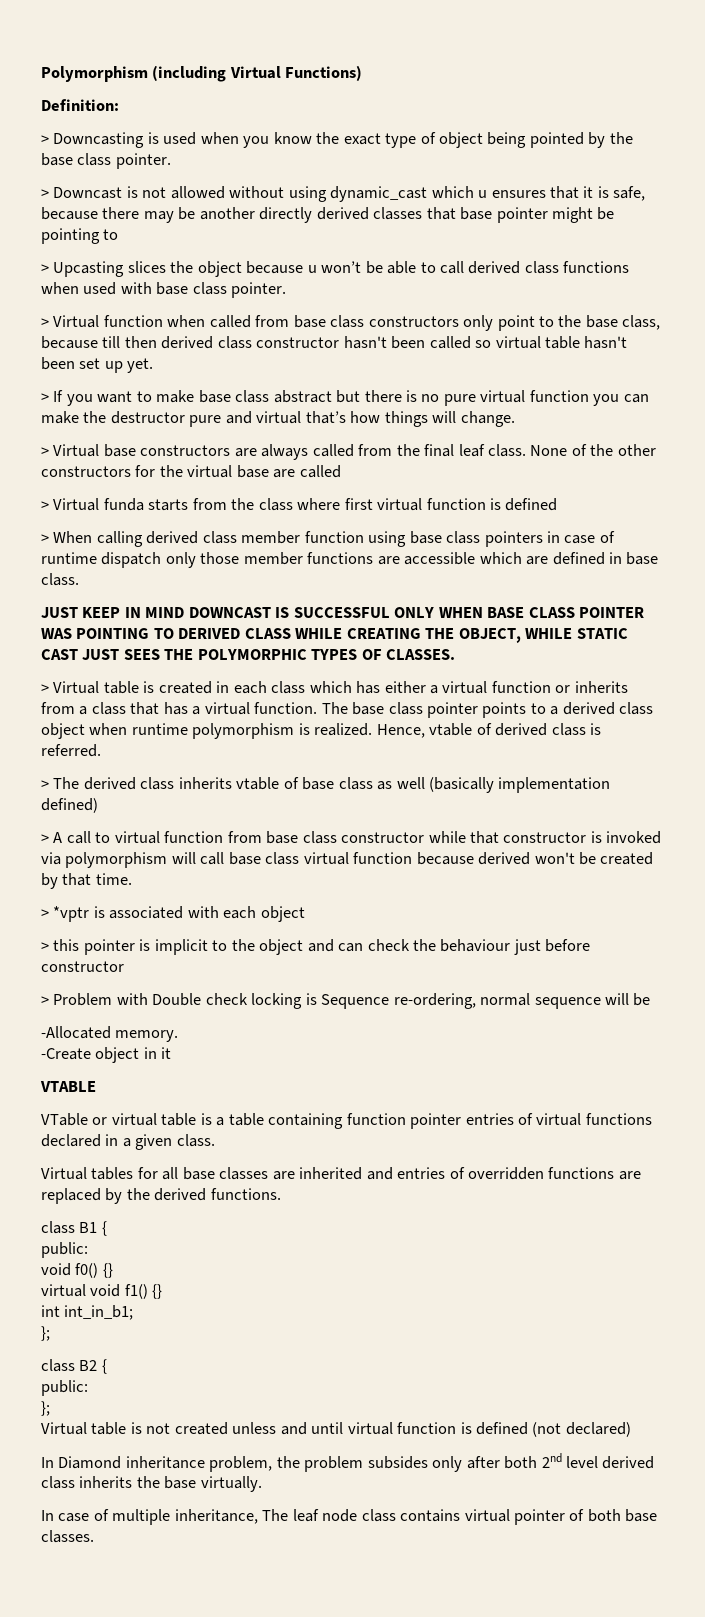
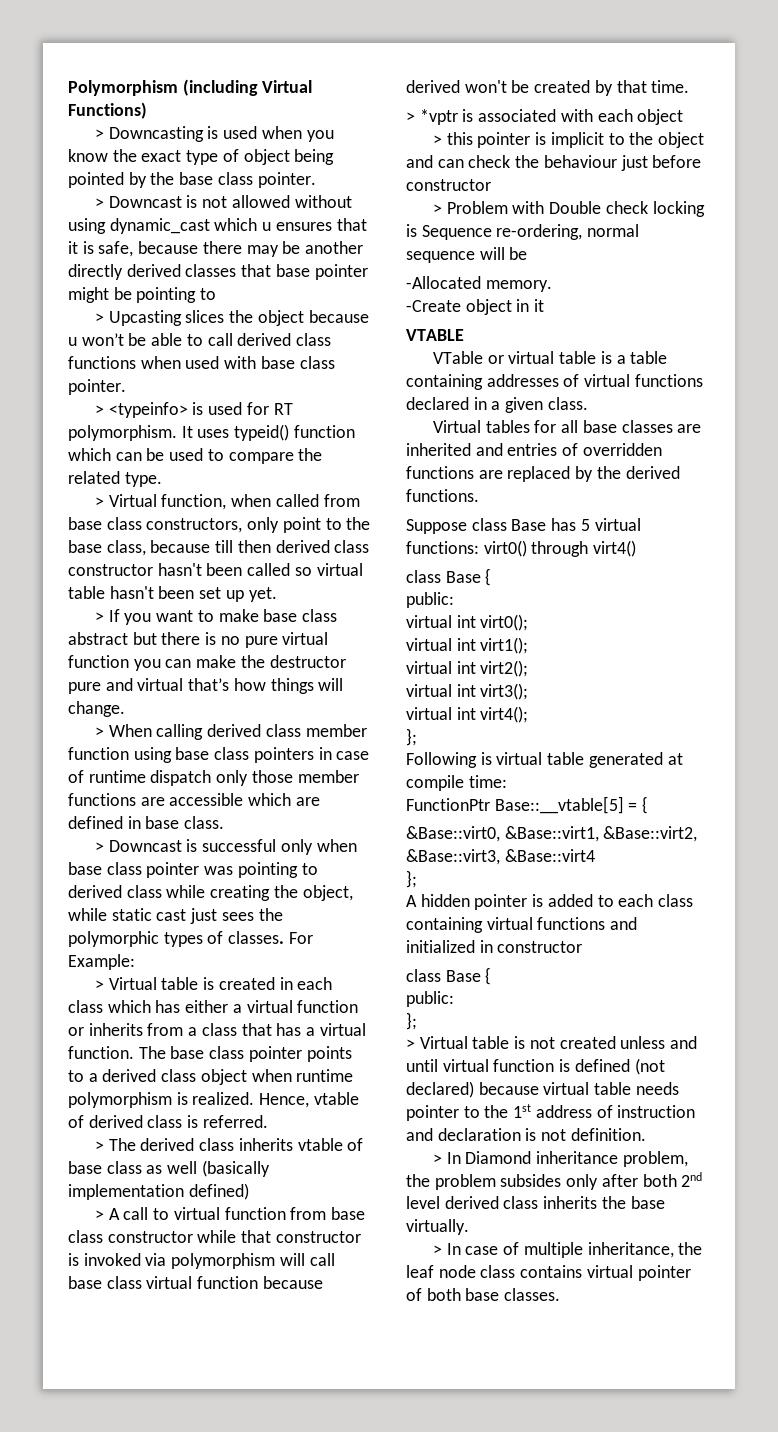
- Definition:
- > Virtual function when called from base class constructors only point to the base class, because till then derived class constructor hasn't been called so virtual table hasn't been set up yet.
+ > <typeinfo> is used for RT polymorphism. It uses typeid() function which can be used to compare the related type.
+ > Virtual function, when called from base class constructors, only point to the base class, because till then derived class constructor hasn't been called so virtual table hasn't been set up yet.
- > Virtual base constructors are always called from the final leaf class. None of the other constructors for the virtual base are called
- > Virtual funda starts from the class where first virtual function is defined
- JUST KEEP IN MIND DOWNCAST IS SUCCESSFUL ONLY WHEN BASE CLASS POINTER WAS POINTING TO DERIVED CLASS WHILE CREATING THE OBJECT, WHILE STATIC CAST JUST SEES THE POLYMORPHIC TYPES OF CLASSES.
+ > Downcast is successful only when base class pointer was pointing to derived class while creating the object, while static cast just sees the polymorphic types of classes. For Example:
- VTable or virtual table is a table containing function pointer entries of virtual functions declared in a given class.
+ VTable or virtual table is a table containing addresses of virtual functions declared in a given class.
- class B1 {
+ Suppose class Base has 5 virtual functions: virt0() through virt4()
+ class Base {
  public:
- void f0() {}
- virtual void f1() {}
- int int_in_b1;
+ virtual int virt0();
+ virtual int virt1();
+ virtual int virt2();
+ virtual int virt3();
+ virtual int virt4();
  };
- class B2 {
+ Following is virtual table generated at compile time:
+ FunctionPtr Base::__vtable[5] = {
+ &Base::virt0, &Base::virt1, &Base::virt2, &Base::virt3, &Base::virt4
+ };
+ A hidden pointer is added to each class containing virtual functions and initialized in constructor
+ class Base {
- Virtual table is not created unless and until virtual function is defined (not declared)
- In Diamond inheritance problem, the problem subsides only after both 2nd level derived class inherits the base virtually.
+ > Virtual table is not created unless and until virtual function is defined (not declared) because virtual table needs pointer to the 1st address of instruction and declaration is not definition.
+ > In Diamond inheritance problem, the problem subsides only after both 2nd level derived class inherits the base virtually.
- In case of multiple inheritance, The leaf node class contains virtual pointer of both base classes.
+ > In case of multiple inheritance, the leaf node class contains virtual pointer of both base classes.

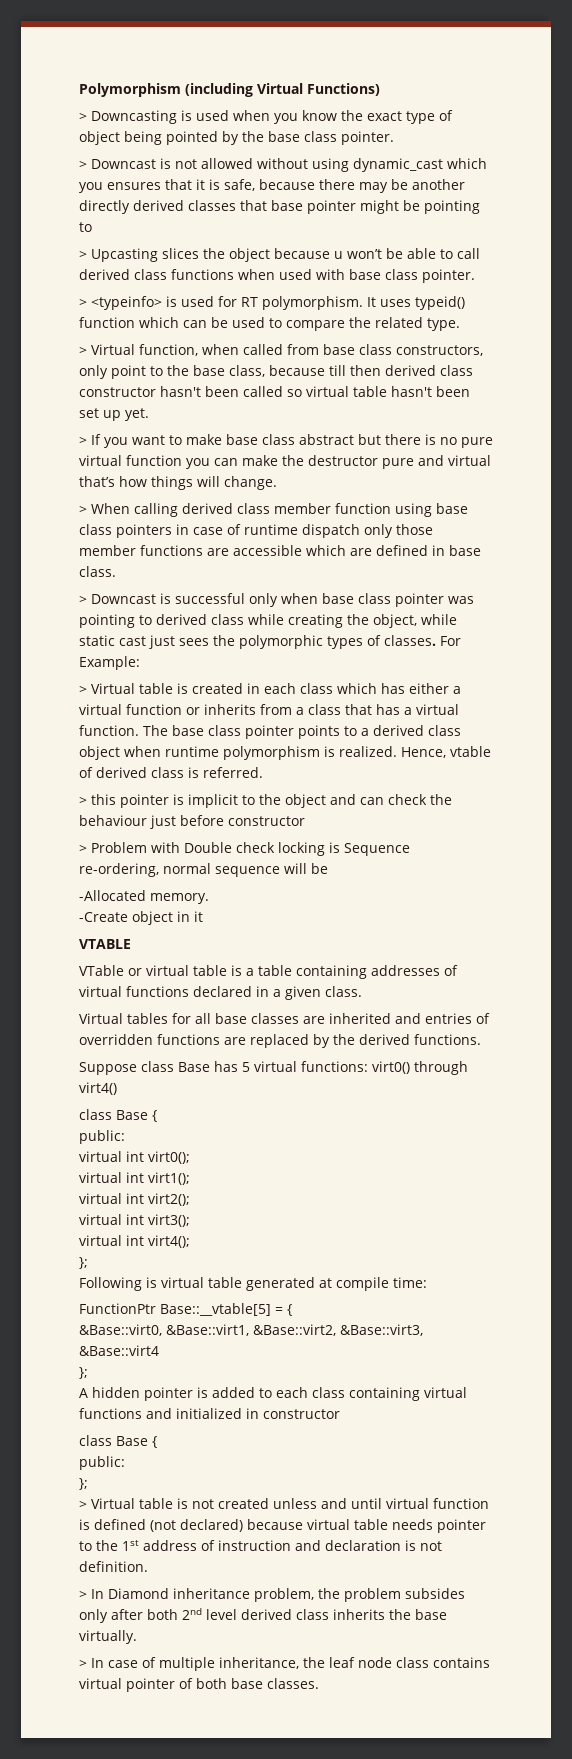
- > Downcast is not allowed without using dynamic_cast which u ensures that it is safe, because there may be another directly derived classes that base pointer might be pointing to
+ > Downcast is not allowed without using dynamic_cast which you ensures that it is safe, because there may be another directly derived classes that base pointer might be pointing to
- > The derived class inherits vtable of base class as well (basically implementation defined)
- > A call to virtual function from base class constructor while that constructor is invoked via polymorphism will call base class virtual function because derived won't be created by that time.
- > *vptr is associated with each object

